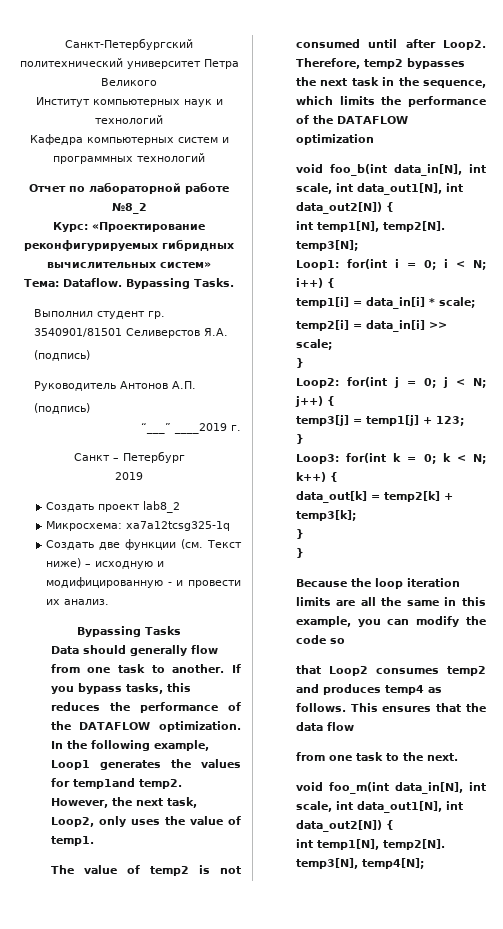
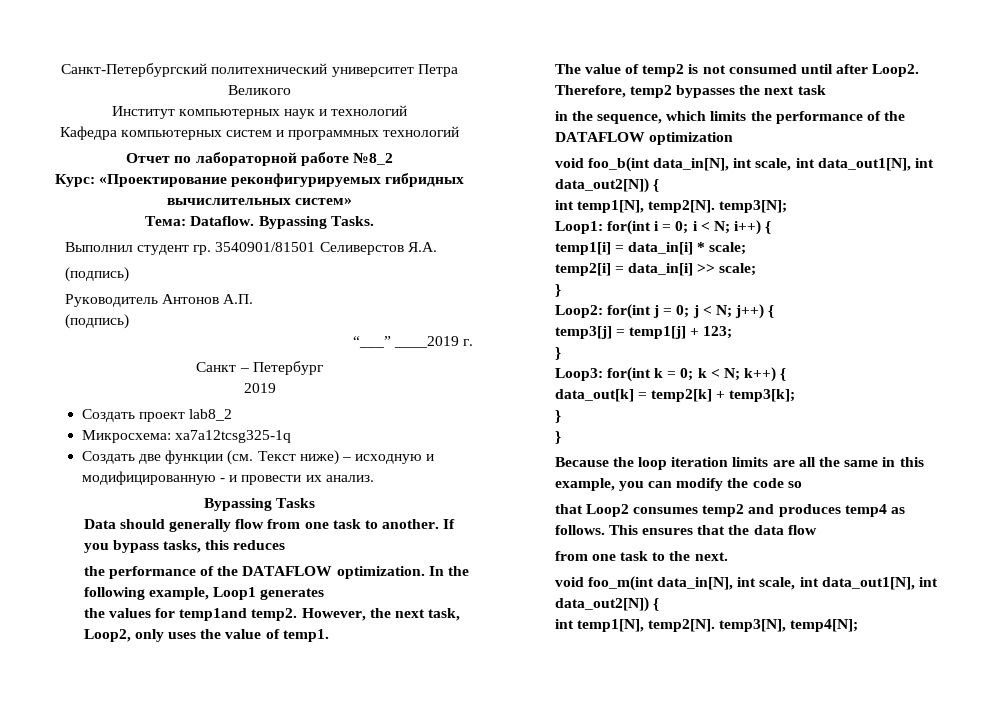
- If you bypass tasks, this reduces the performance of the DATAFLOW optimization.
+ If you bypass tasks, this reduces
+ the performance of the DATAFLOW optimization.
- In the following example, Loop1 generates the values for temp1and temp2.
+ In the following example, Loop1 generates
+ the values for temp1and temp2.
- Therefore, temp2 bypasses the next task in the sequence, which limits the performance of the DATAFLOW optimization
+ Therefore, temp2 bypasses the next task
+ in the sequence, which limits the performance of the DATAFLOW optimization

